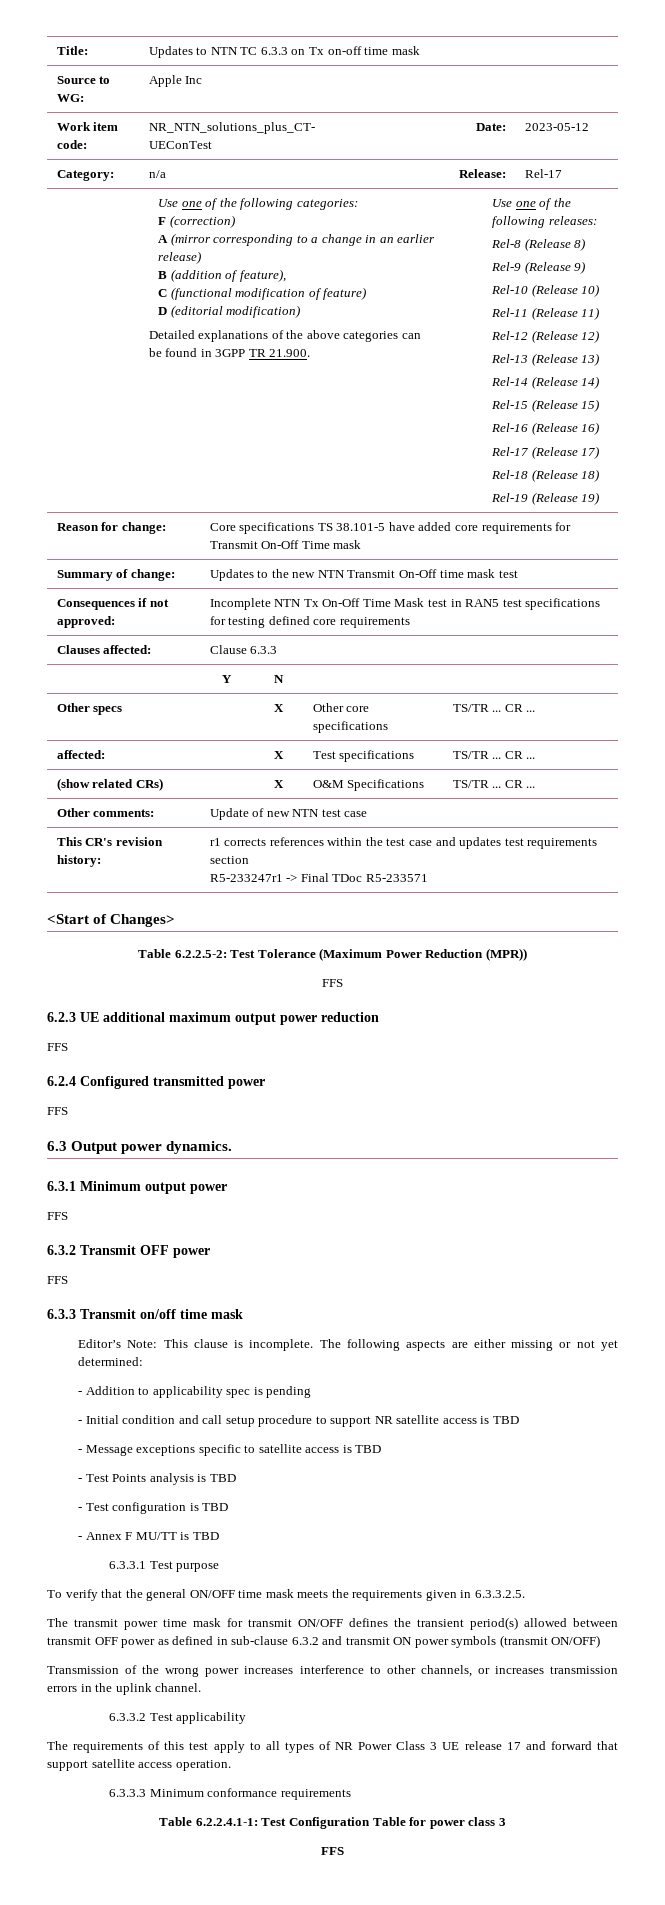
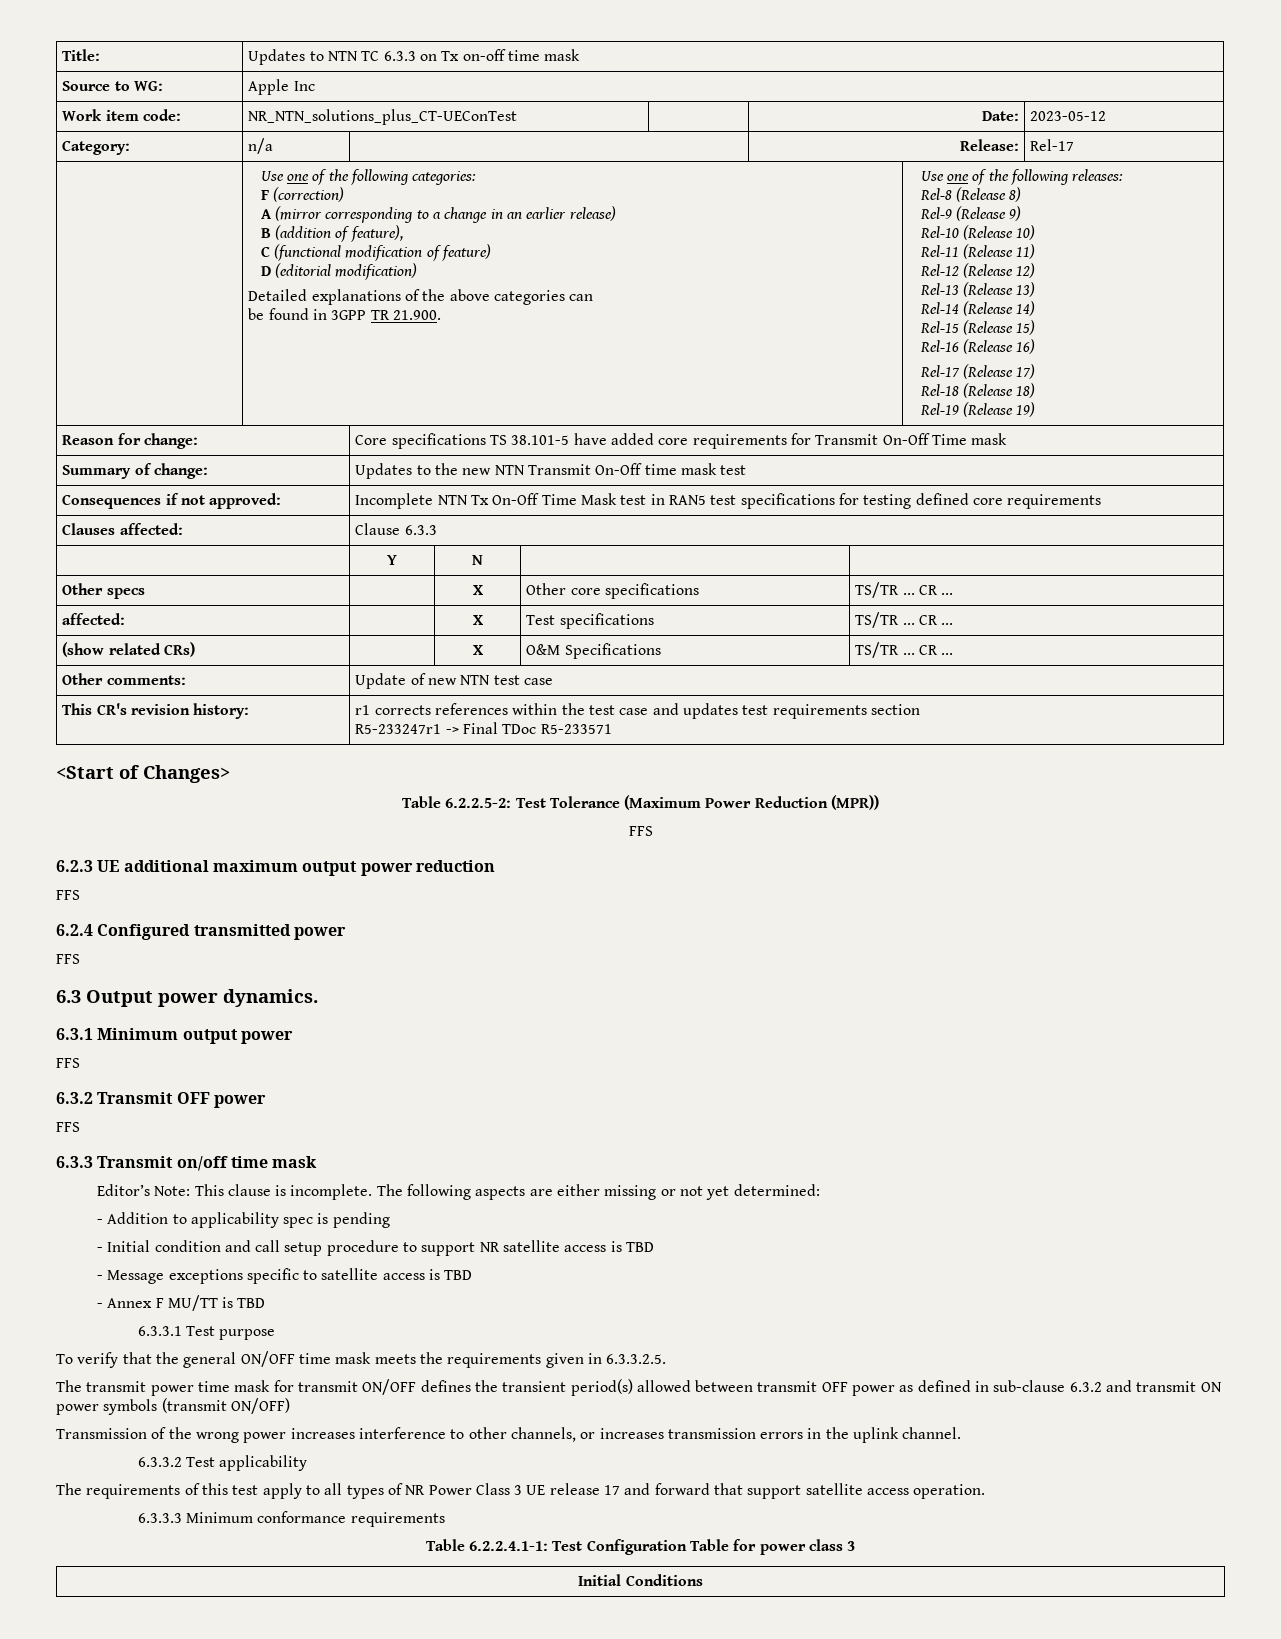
- - Test Points analysis is TBD
- - Test configuration is TBD
  Table 6.2.2.4.1-1: Test Configuration Table for power class 3
- FFS
+ Initial Conditions

